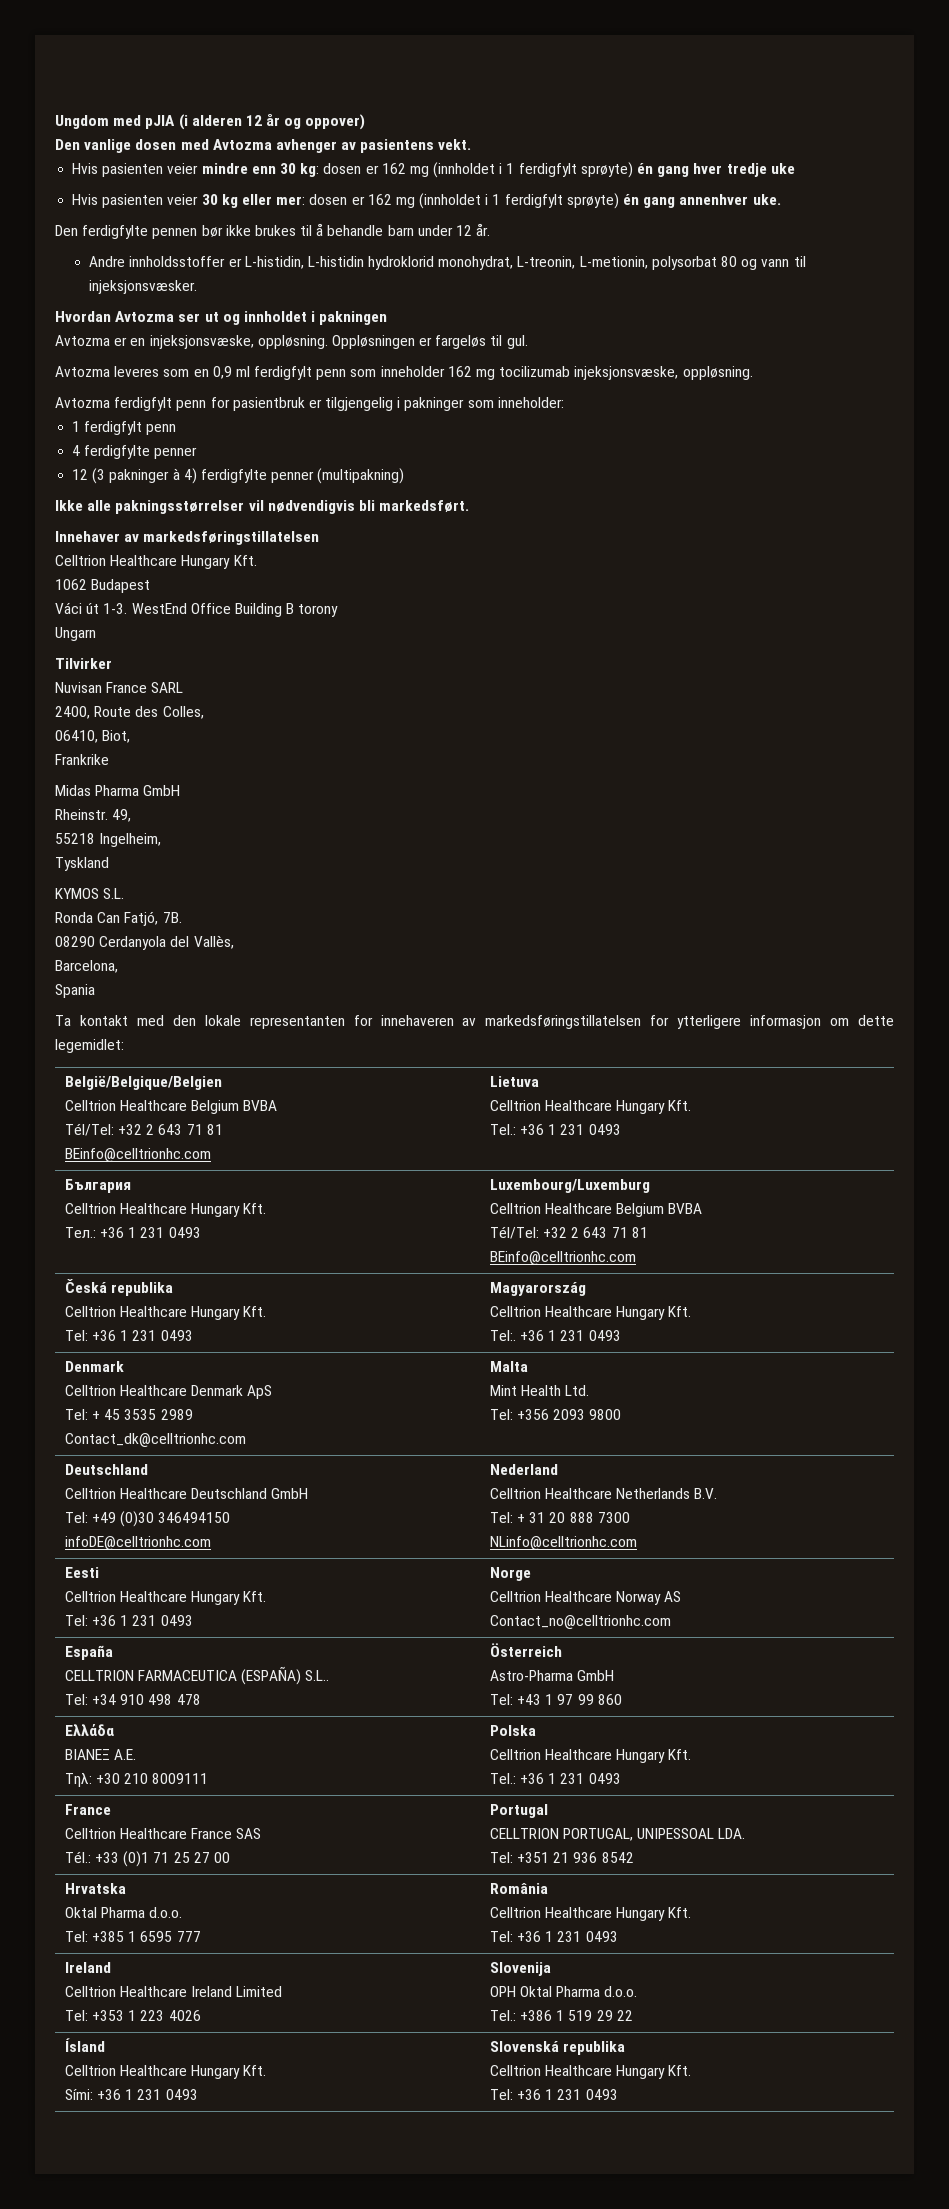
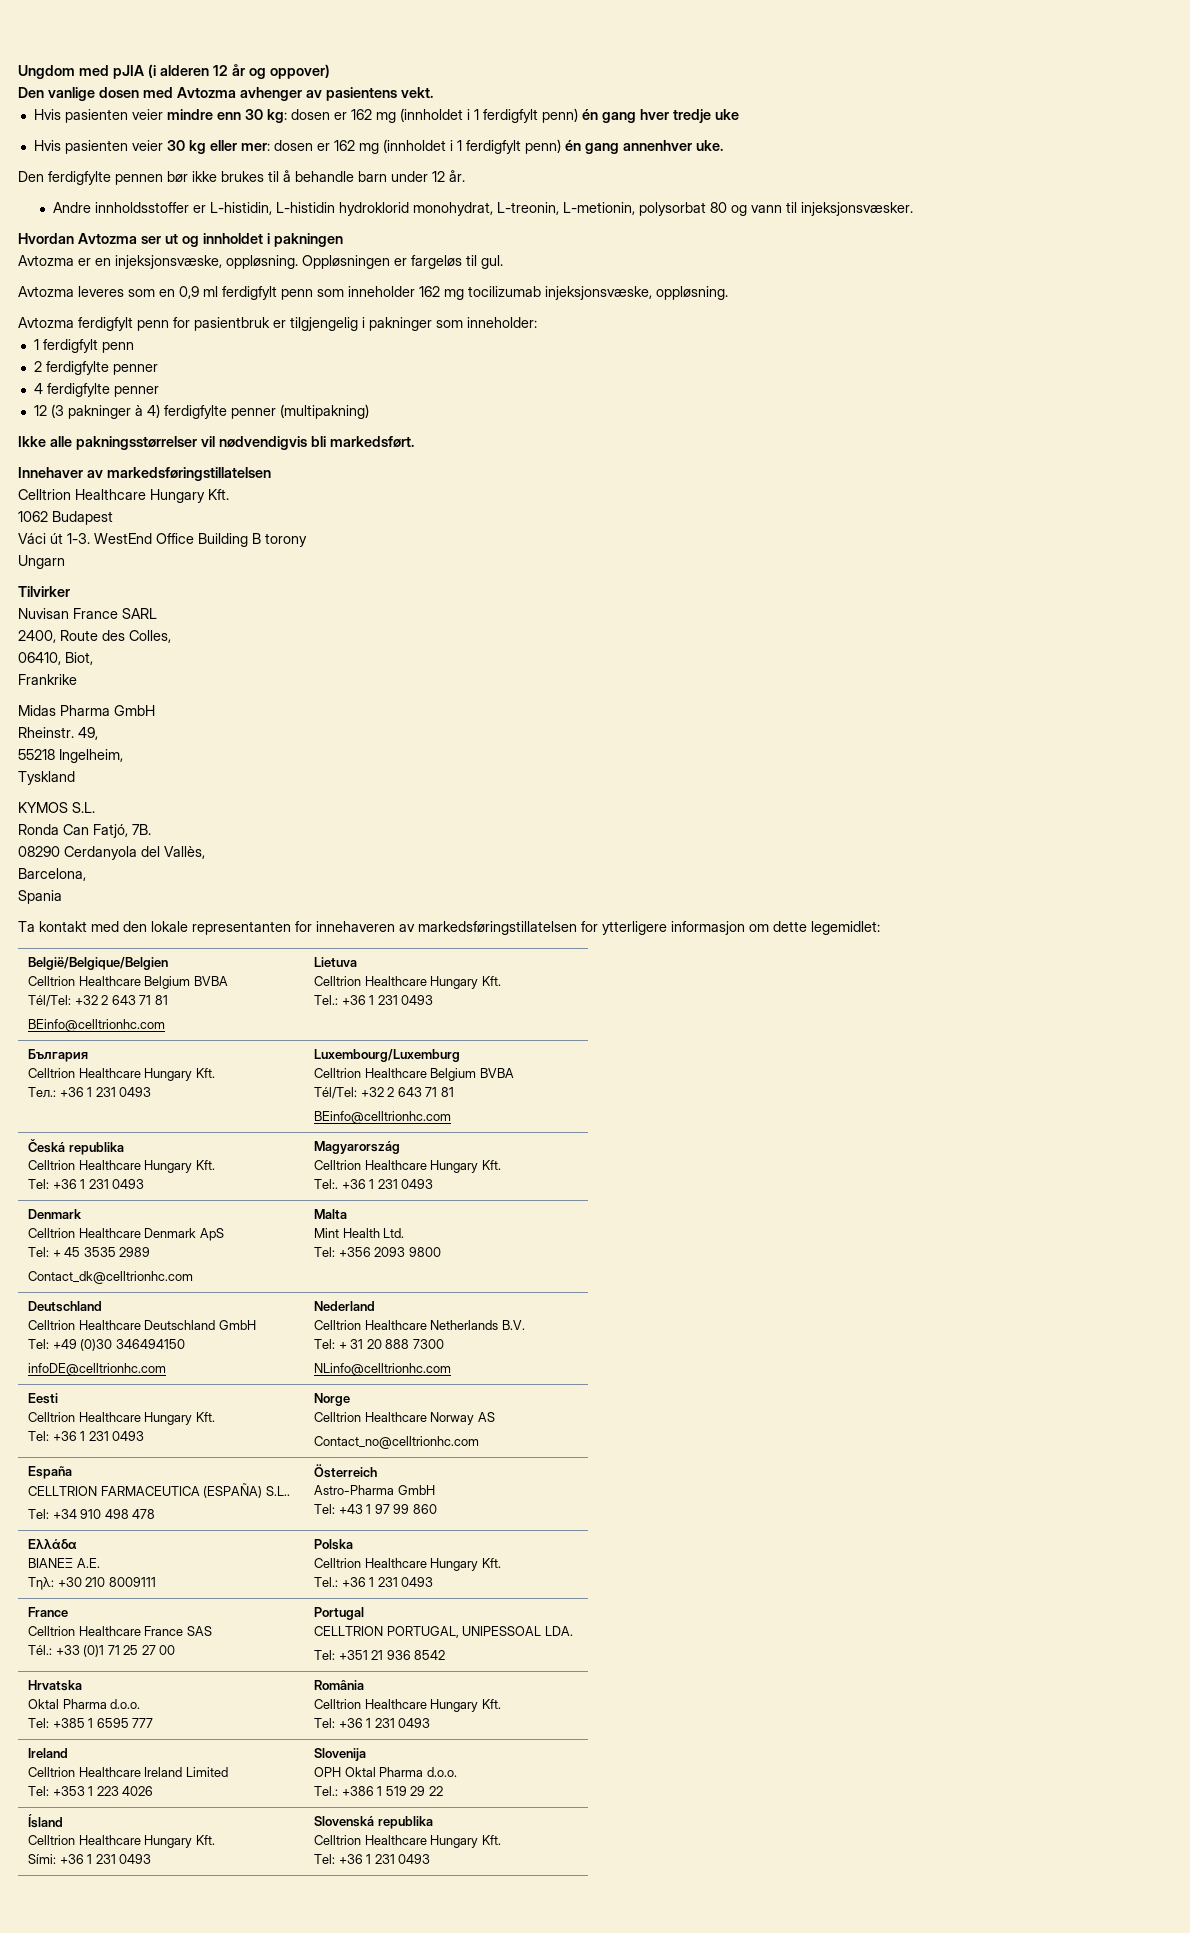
- Hvis pasienten veier mindre enn 30 kg: dosen er 162 mg (innholdet i 1 ferdigfylt sprøyte) én gang hver tredje uke
+ Hvis pasienten veier mindre enn 30 kg: dosen er 162 mg (innholdet i 1 ferdigfylt penn) én gang hver tredje uke
- Hvis pasienten veier 30 kg eller mer: dosen er 162 mg (innholdet i 1 ferdigfylt sprøyte) én gang annenhver uke.
+ Hvis pasienten veier 30 kg eller mer: dosen er 162 mg (innholdet i 1 ferdigfylt penn) én gang annenhver uke.
+ 2 ferdigfylte penner

